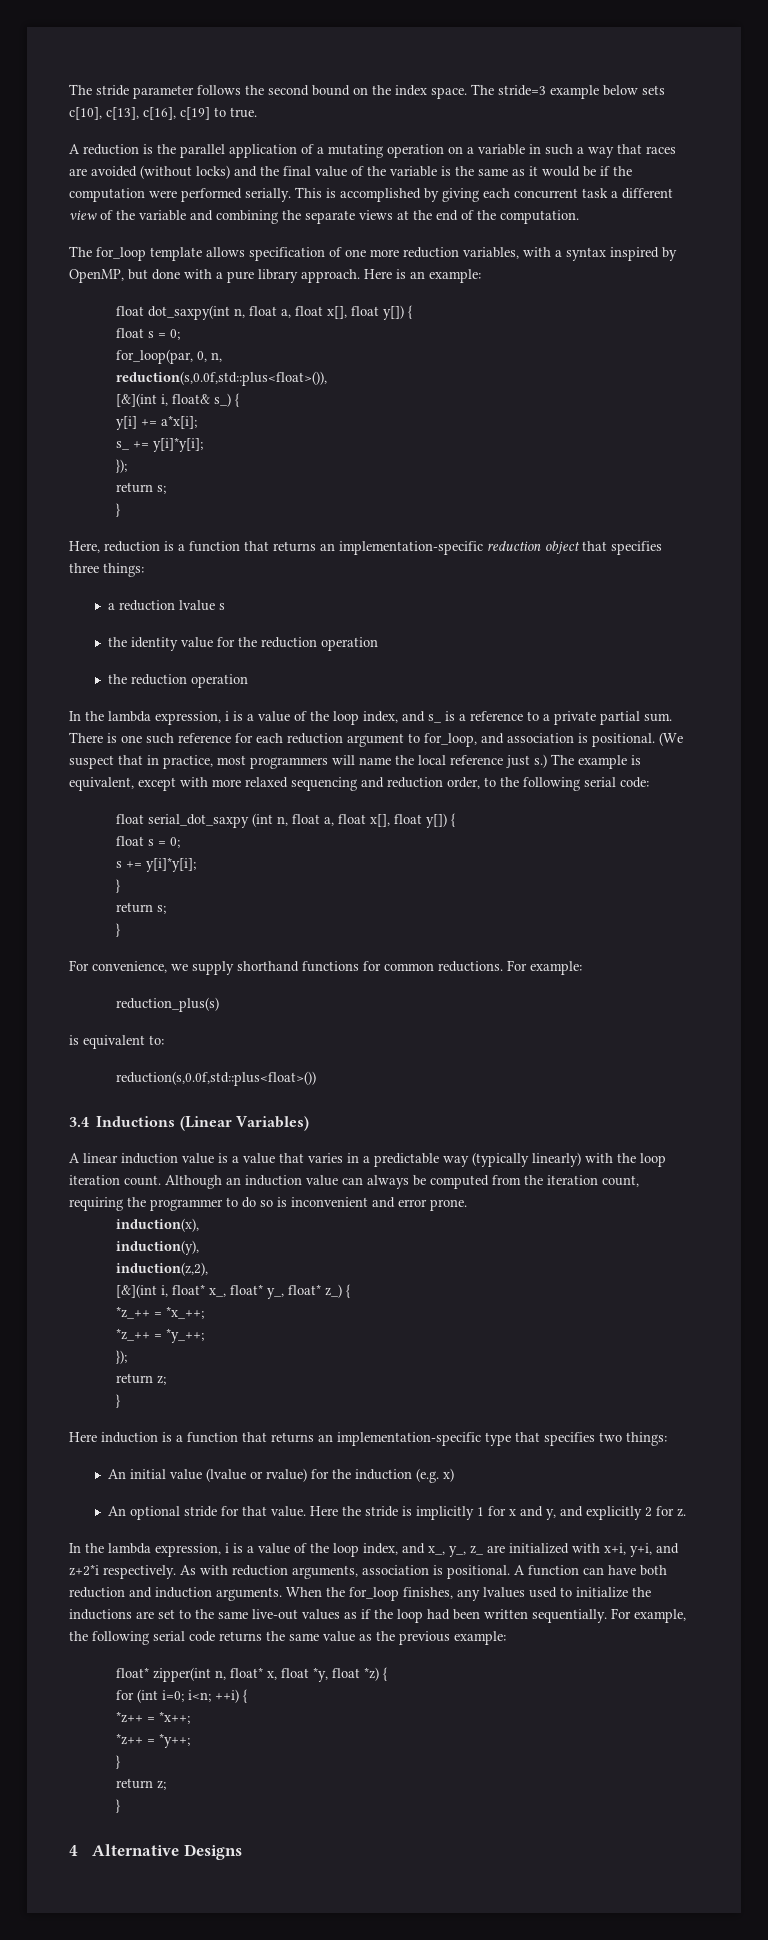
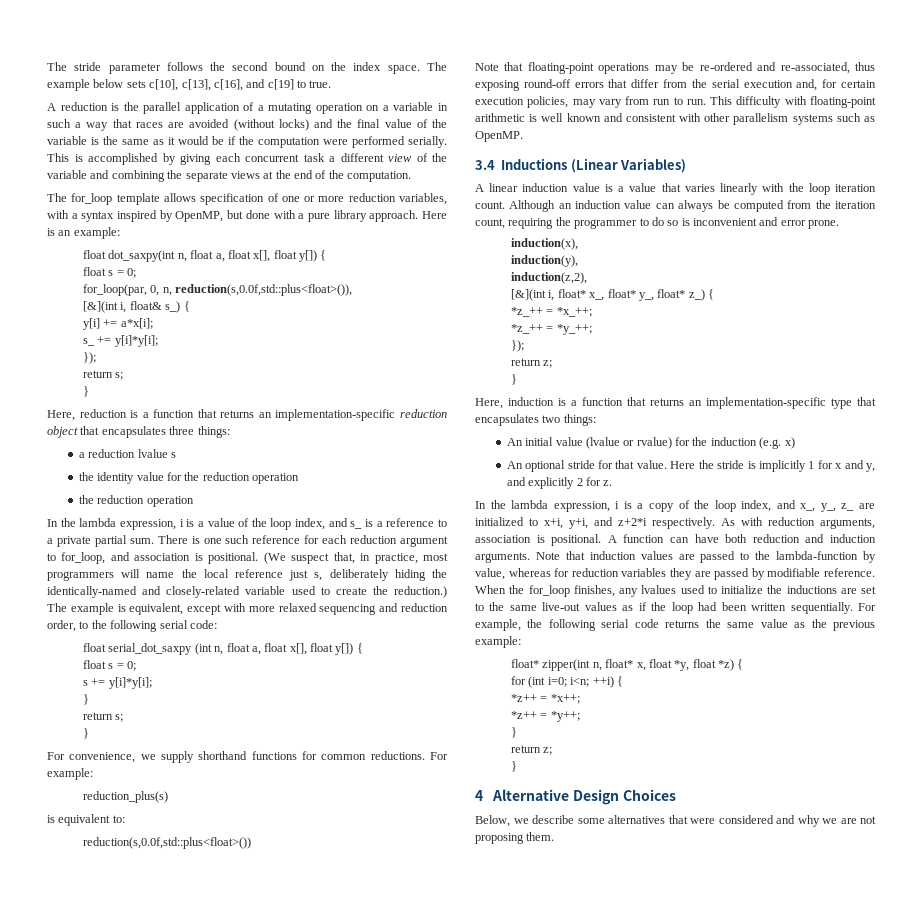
- The stride=3 example below sets c[10], c[13], c[16], c[19] to true.
+ The example below sets c[10], c[13], c[16], and c[19] to true.
- The for_loop template allows specification of one more reduction variables, with a syntax inspired by OpenMP, but done with a pure library approach.
+ The for_loop template allows specification of one or more reduction variables, with a syntax inspired by OpenMP, but done with a pure library approach.
- for_loop(par, 0, n,
- reduction(s,0.0f,std::plus<float>()),
+ for_loop(par, 0, n, reduction(s,0.0f,std::plus<float>()),
- Here, reduction is a function that returns an implementation-specific reduction object that specifies three things:
+ Here, reduction is a function that returns an implementation-specific reduction object that encapsulates three things:
- (We suspect that in practice, most programmers will name the local reference just s.)
+ (We suspect that, in practice, most programmers will name the local reference just s, deliberately hiding the identically-named and closely-related variable used to create the reduction.)
+ Note that floating-point operations may be re-ordered and re-associated, thus exposing round-off errors that differ from the serial execution and, for certain execution policies, may vary from run to run. This difficulty with floating-point arithmetic is well known and consistent with other parallelism systems such as OpenMP.
- A linear induction value is a value that varies in a predictable way (typically linearly) with the loop iteration count.
+ A linear induction value is a value that varies linearly with the loop iteration count.
- Here induction is a function that returns an implementation-specific type that specifies two things:
+ Here, induction is a function that returns an implementation-specific type that encapsulates two things:
- In the lambda expression, i is a value of the loop index, and x_, y_, z_ are initialized with x+i, y+i, and z+2*i respectively.
+ In the lambda expression, i is a copy of the loop index, and x_, y_, z_ are initialized to x+i, y+i, and z+2*i respectively.
+ Note that induction values are passed to the lambda-function by value, whereas for reduction variables they are passed by modifiable reference.
- 4 Alternative Designs
+ 4 Alternative Design Choices
+ Below, we describe some alternatives that were considered and why we are not proposing them.

